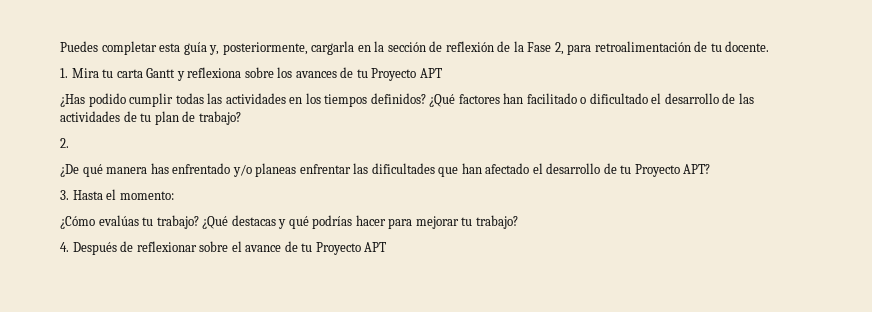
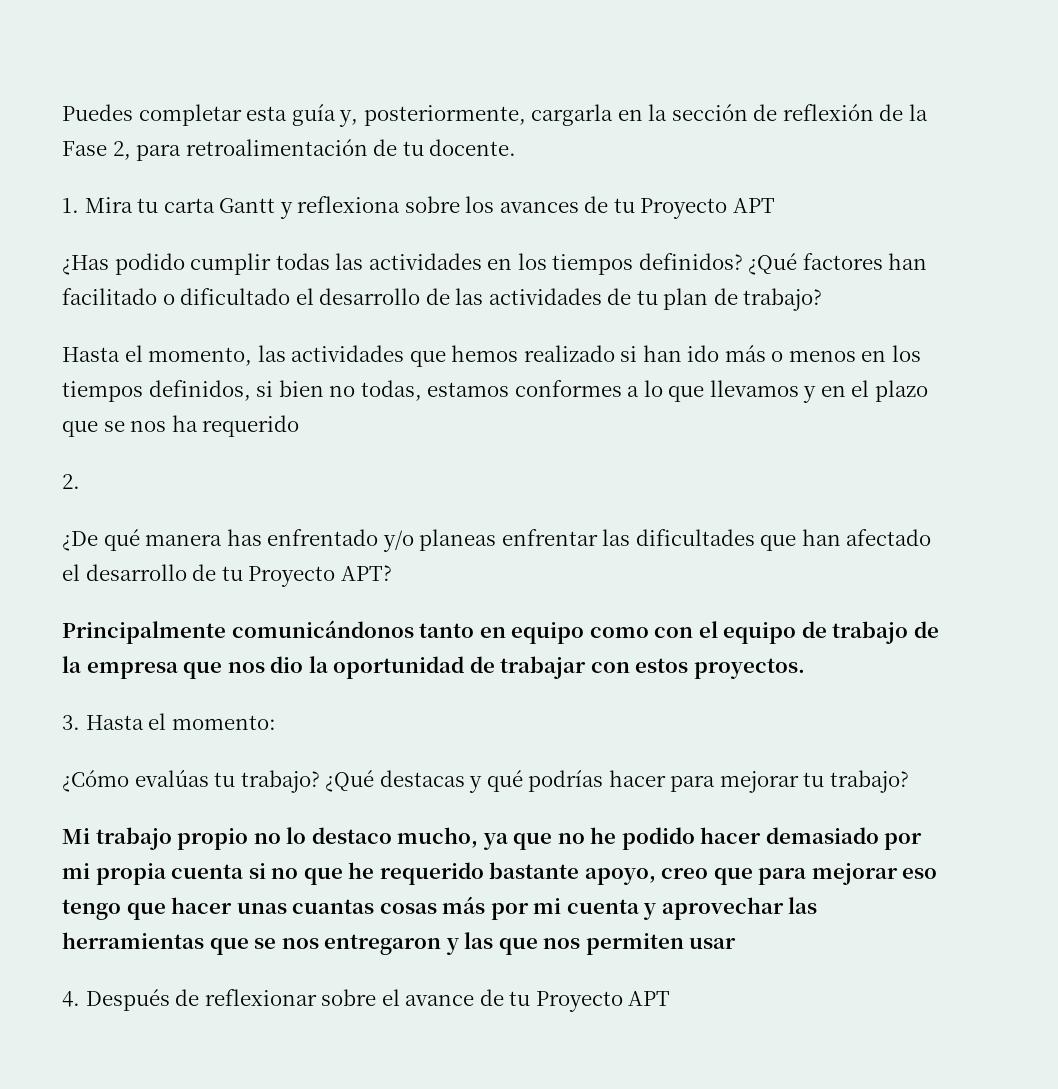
+ Hasta el momento, las actividades que hemos realizado si han ido más o menos en los tiempos definidos, si bien no todas, estamos conformes a lo que llevamos y en el plazo que se nos ha requerido
+ Principalmente comunicándonos tanto en equipo como con el equipo de trabajo de la empresa que nos dio la oportunidad de trabajar con estos proyectos.
+ Mi trabajo propio no lo destaco mucho, ya que no he podido hacer demasiado por mi propia cuenta si no que he requerido bastante apoyo, creo que para mejorar eso tengo que hacer unas cuantas cosas más por mi cuenta y aprovechar las herramientas que se nos entregaron y las que nos permiten usar

